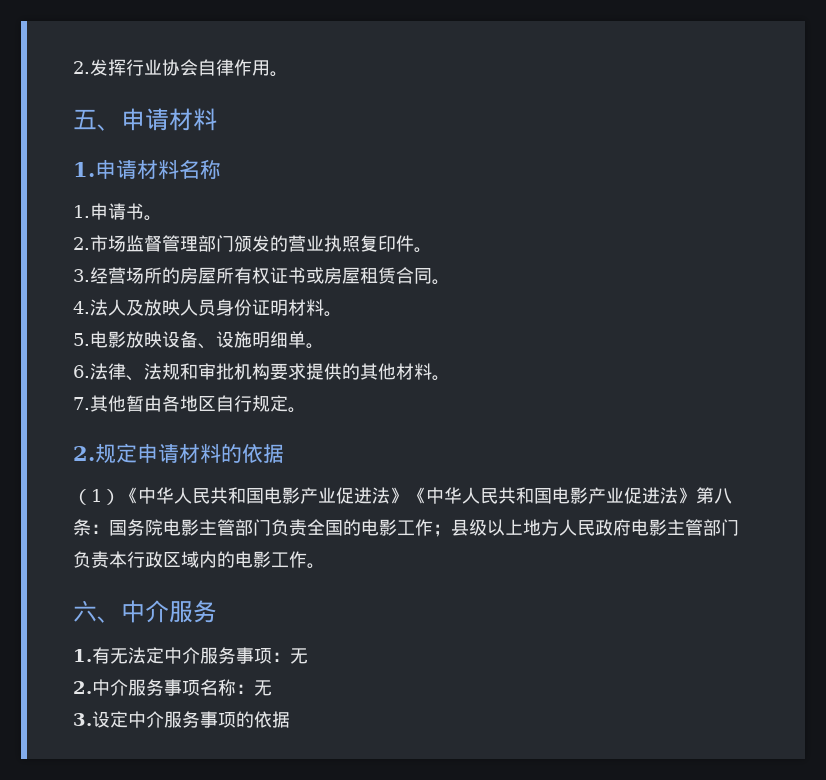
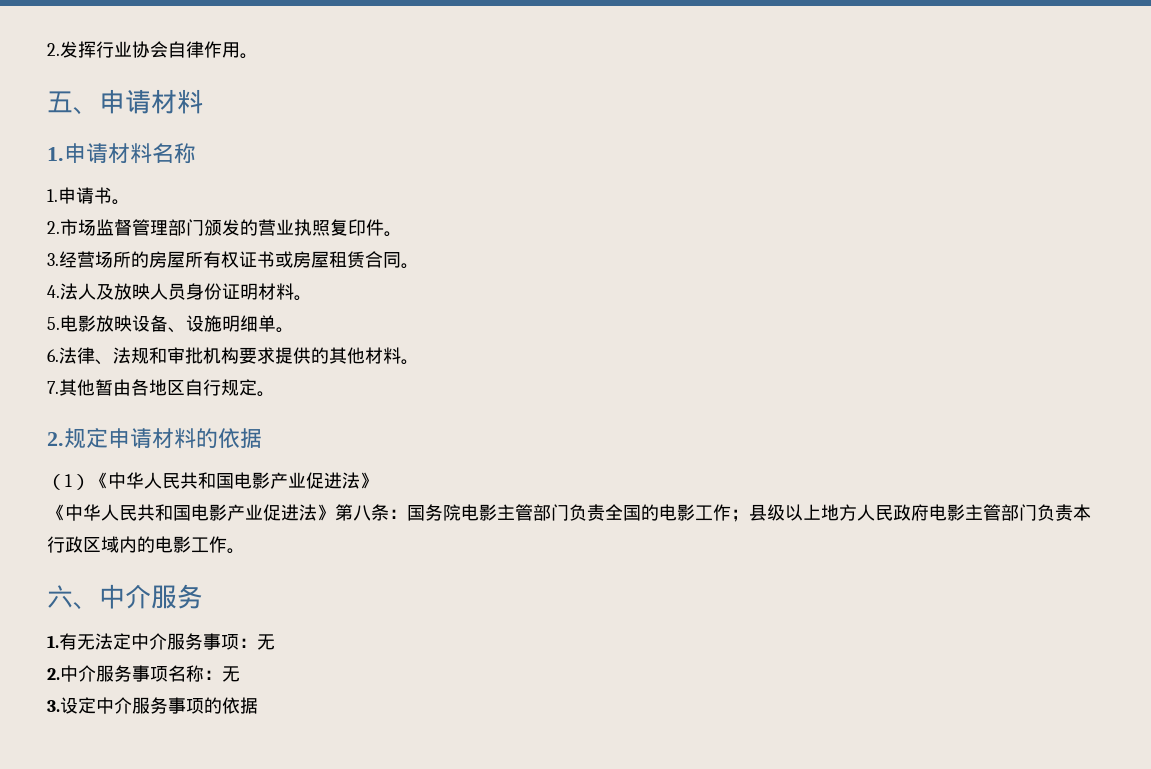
- （1）《中华人民共和国电影产业促进法》《中华人民共和国电影产业促进法》第八条：国务院电影主管部门负责全国的电影工作；县级以上地方人民政府电影主管部门负责本行政区域内的电影工作。
+ （1）《中华人民共和国电影产业促进法》
+ 《中华人民共和国电影产业促进法》第八条：国务院电影主管部门负责全国的电影工作；县级以上地方人民政府电影主管部门负责本行政区域内的电影工作。

